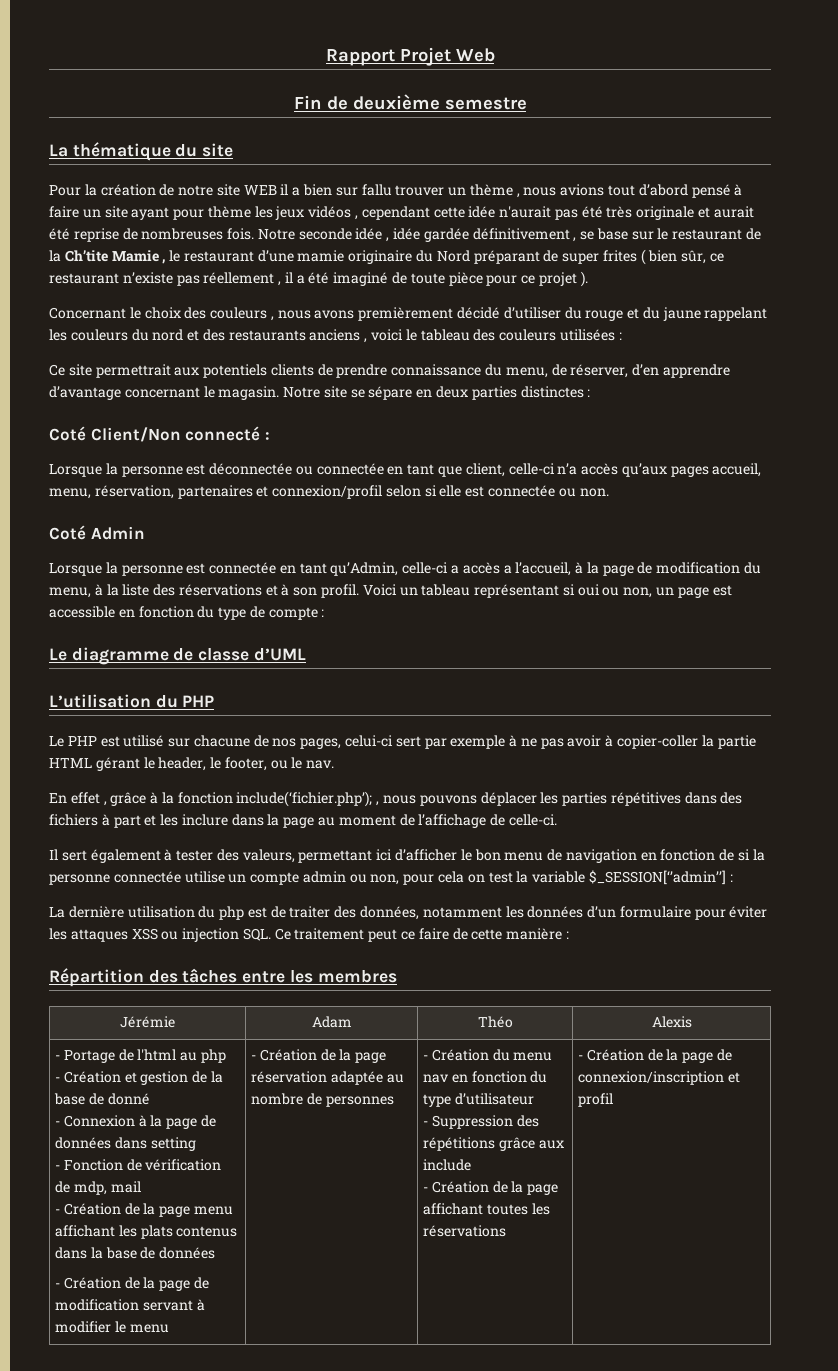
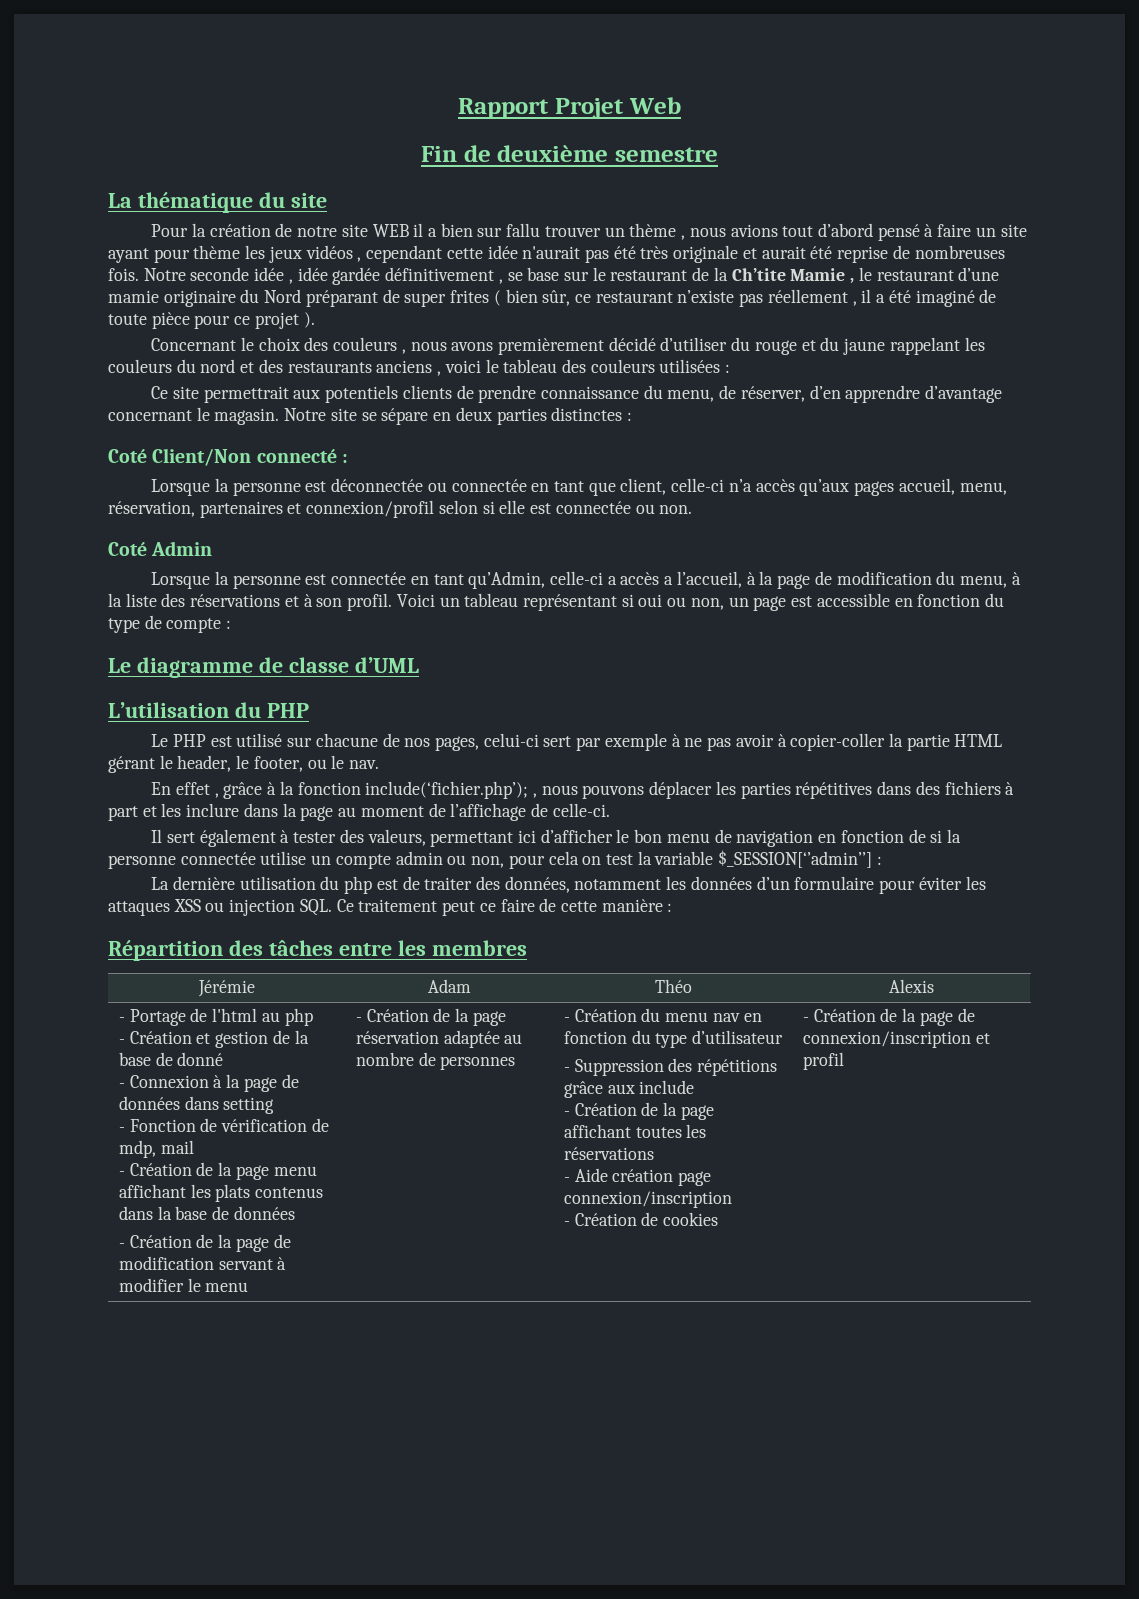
+ - Aide création page connexion/inscription
+ - Création de cookies

